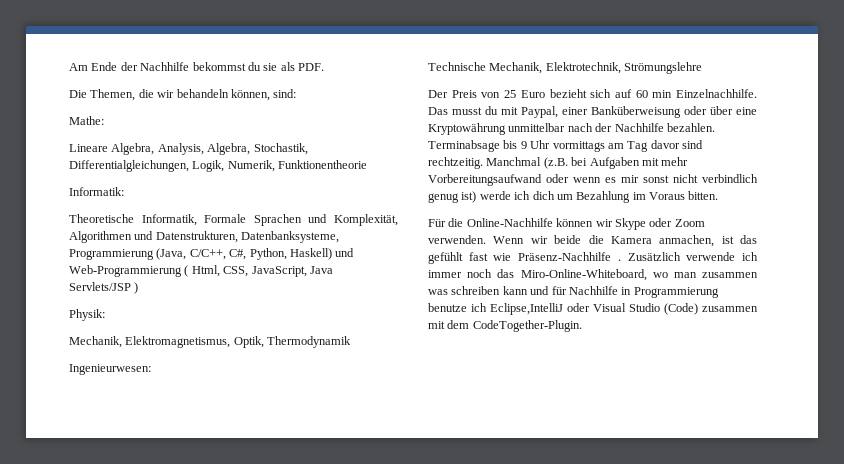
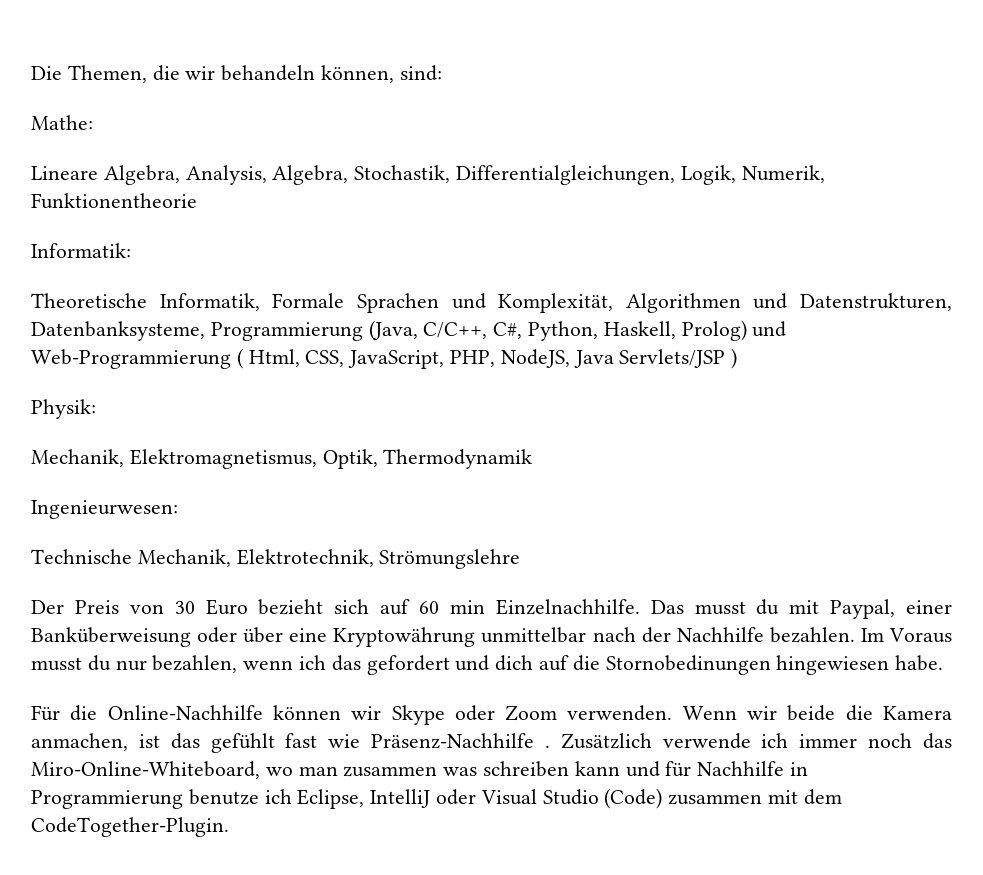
- Am Ende der Nachhilfe bekommst du sie als PDF.
- Theoretische Informatik, Formale Sprachen und Komplexität, Algorithmen und Datenstrukturen, Datenbanksysteme, Programmierung (Java, C/C++, C#, Python, Haskell) und Web-Programmierung ( Html, CSS, JavaScript, Java Servlets/JSP )
+ Theoretische Informatik, Formale Sprachen und Komplexität, Algorithmen und Datenstrukturen, Datenbanksysteme, Programmierung (Java, C/C++, C#, Python, Haskell, Prolog) und Web-Programmierung ( Html, CSS, JavaScript, PHP, NodeJS, Java Servlets/JSP )
- Der Preis von 25 Euro bezieht sich auf 60 min Einzelnachhilfe.
+ Der Preis von 30 Euro bezieht sich auf 60 min Einzelnachhilfe.
- Terminabsage bis 9 Uhr vormittags am Tag davor sind rechtzeitig. Manchmal (z.B. bei Aufgaben mit mehr Vorbereitungsaufwand oder wenn es mir sonst nicht verbindlich genug ist) werde ich dich um Bezahlung im Voraus bitten.
+ Im Voraus musst du nur bezahlen, wenn ich das gefordert und dich auf die Stornobedinungen hingewiesen habe.
- Zusätzlich verwende ich immer noch das Miro-Online-Whiteboard, wo man zusammen was schreiben kann und für Nachhilfe in Programmierung benutze ich Eclipse,IntelliJ oder Visual Studio (Code) zusammen mit dem CodeTogether-Plugin.
+ Zusätzlich verwende ich immer noch das Miro-Online-Whiteboard, wo man zusammen was schreiben kann und für Nachhilfe in Programmierung benutze ich Eclipse, IntelliJ oder Visual Studio (Code) zusammen mit dem CodeTogether-Plugin.

